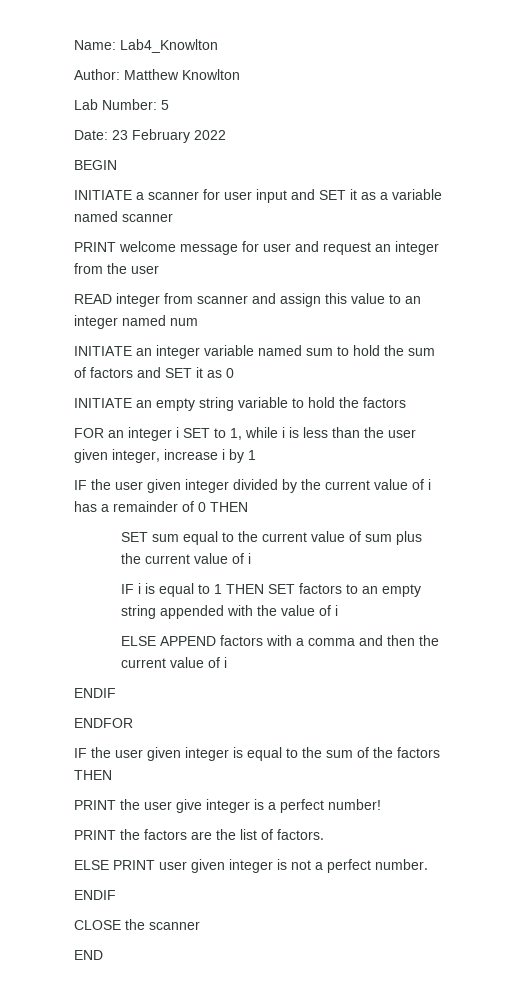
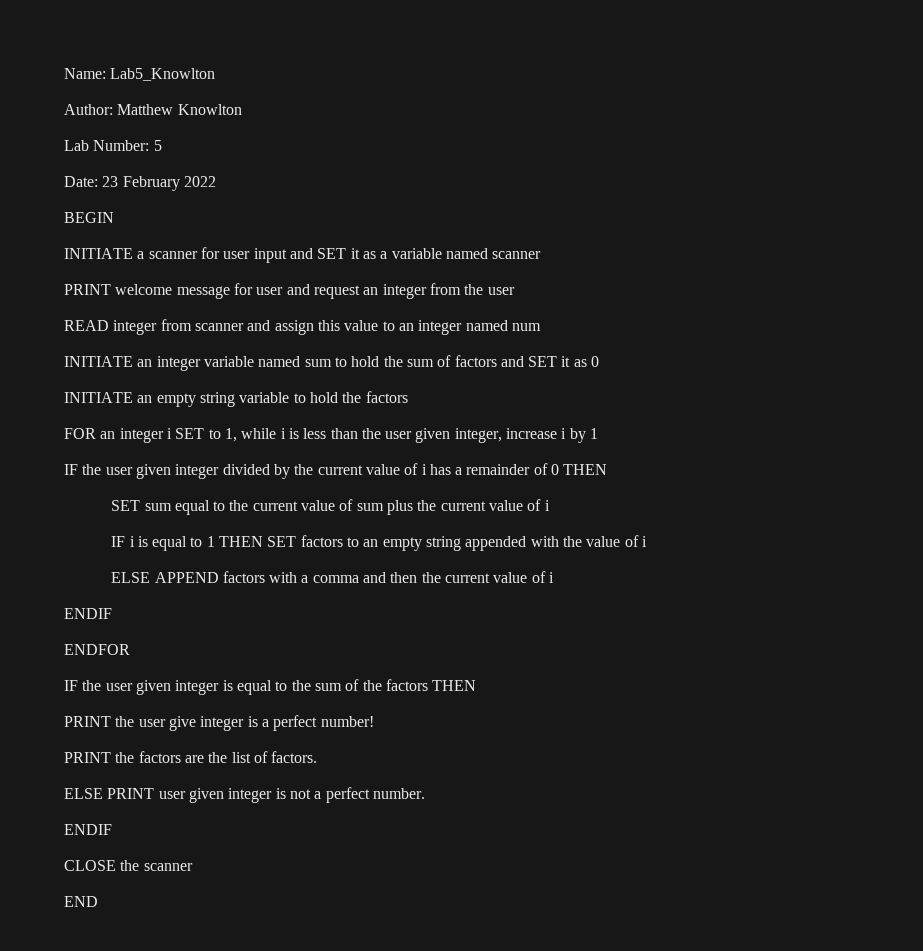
- Name: Lab4_Knowlton
+ Name: Lab5_Knowlton

